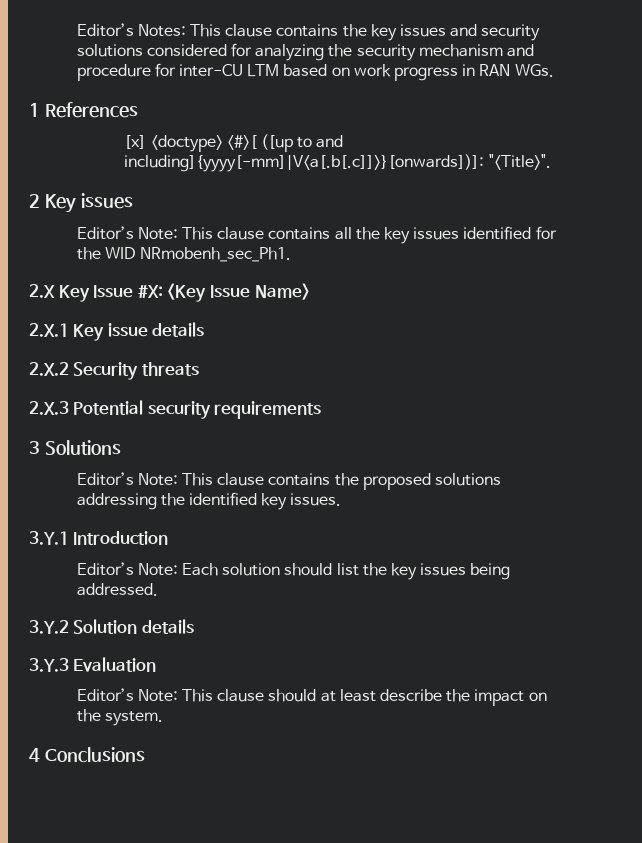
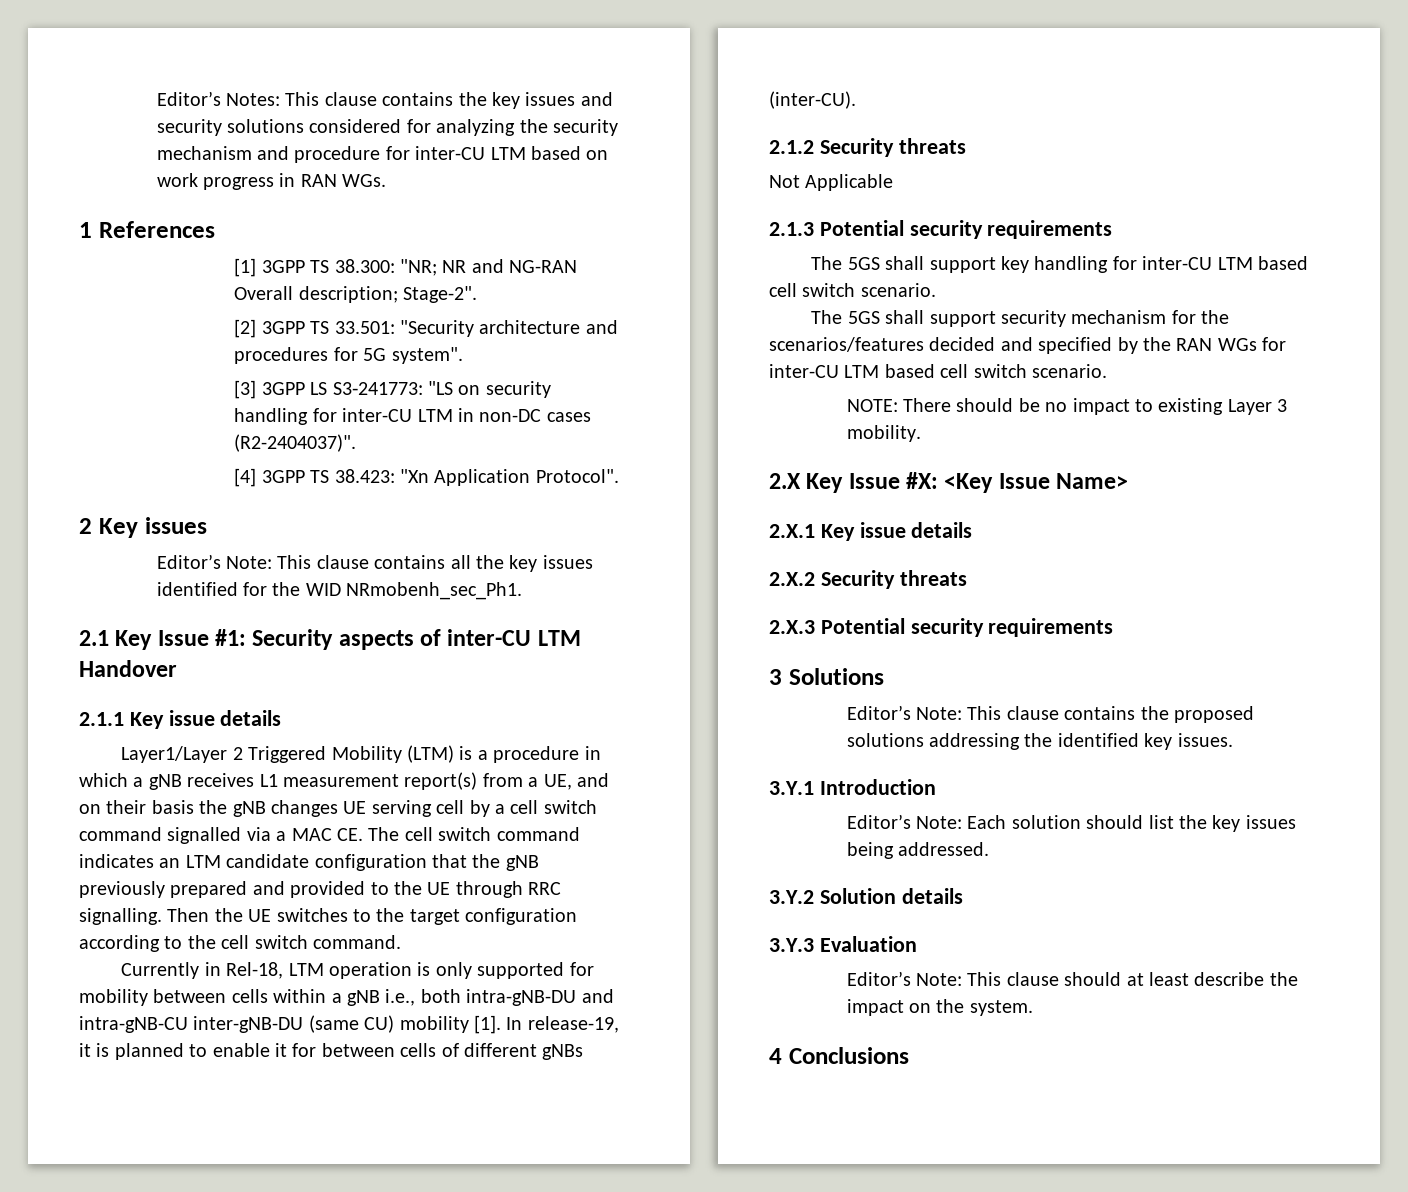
- [x] <doctype> <#>[ ([up to and including]{yyyy[-mm]|V<a[.b[.c]]>}[onwards])]: "<Title>".
+ [1] 3GPP TS 38.300: "NR; NR and NG-RAN Overall description; Stage-2".
+ [2] 3GPP TS 33.501: "Security architecture and procedures for 5G system".
+ [3] 3GPP LS S3‑241773: "LS on security handling for inter-CU LTM in non-DC cases (R2-2404037)".
+ [4] 3GPP TS 38.423: "Xn Application Protocol".
+ 2.1 Key Issue #1: Security aspects of inter-CU LTM Handover
+ 2.1.1 Key issue details
+ Layer1/Layer 2 Triggered Mobility (LTM) is a procedure in which a gNB receives L1 measurement report(s) from a UE, and on their basis the gNB changes UE serving cell by a cell switch command signalled via a MAC CE. The cell switch command indicates an LTM candidate configuration that the gNB previously prepared and provided to the UE through RRC signalling. Then the UE switches to the target configuration according to the cell switch command.
+ Currently in Rel-18, LTM operation is only supported for mobility between cells within a gNB i.e., both intra-gNB-DU and intra-gNB-CU inter-gNB-DU (same CU) mobility [1]. In release-19, it is planned to enable it for between cells of different gNBs (inter-CU).
+ 2.1.2 Security threats
+ Not Applicable
+ 2.1.3 Potential security requirements
+ The 5GS shall support key handling for inter-CU LTM based cell switch scenario.
+ The 5GS shall support security mechanism for the scenarios/features decided and specified by the RAN WGs for inter-CU LTM based cell switch scenario.
+ NOTE: There should be no impact to existing Layer 3 mobility.

